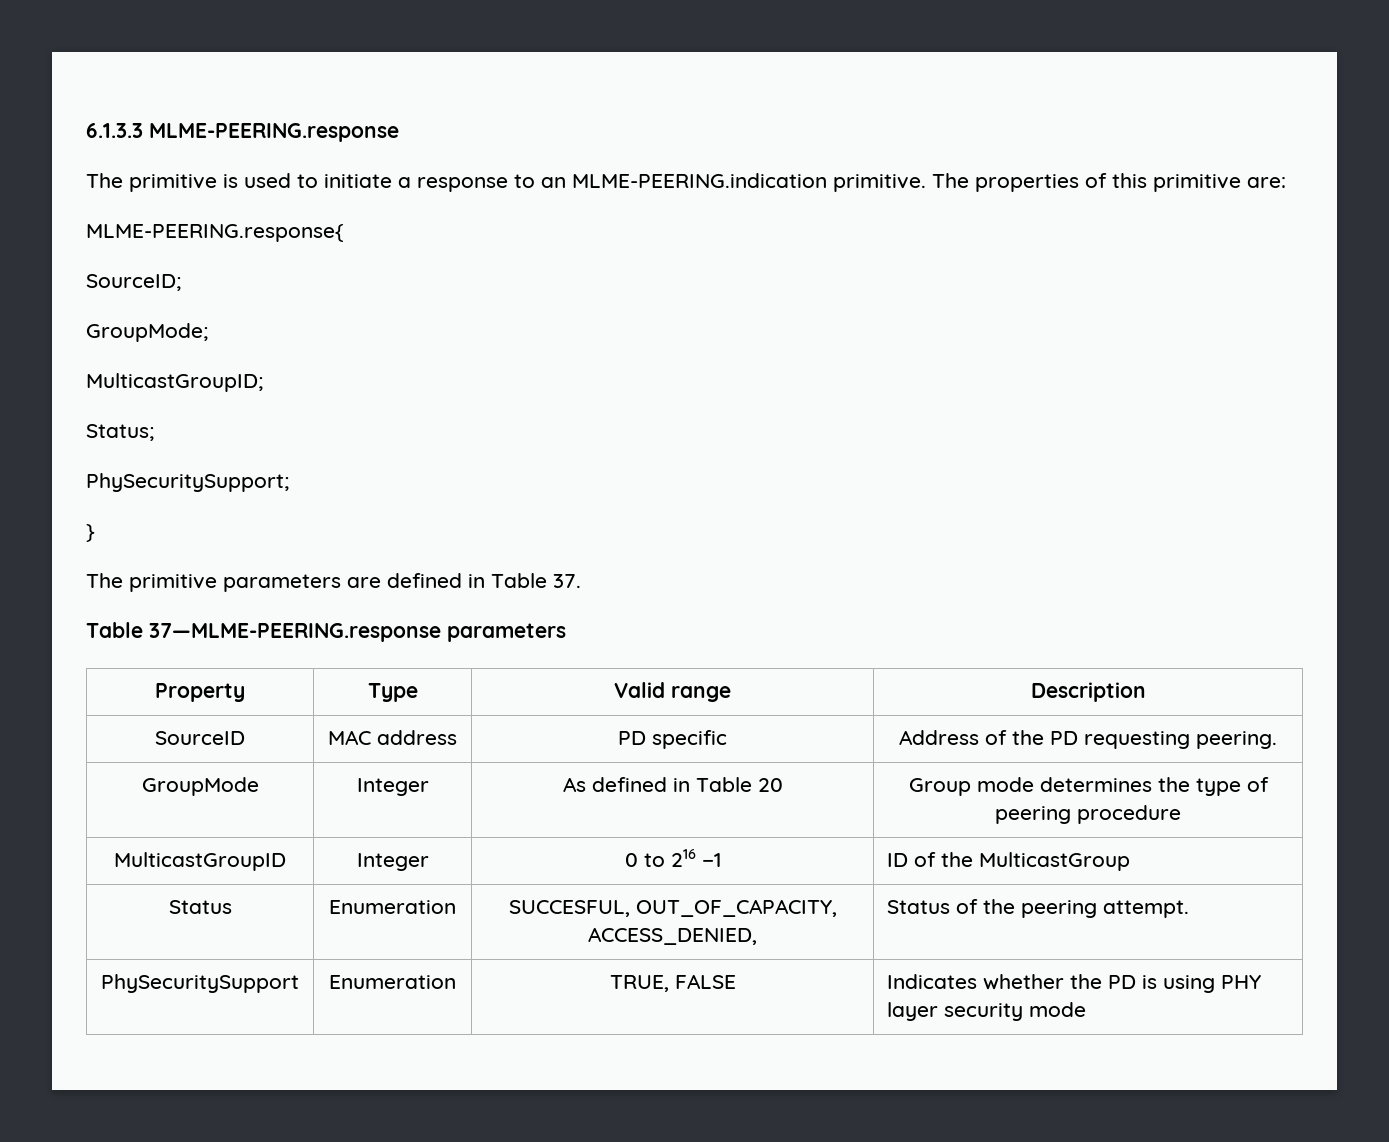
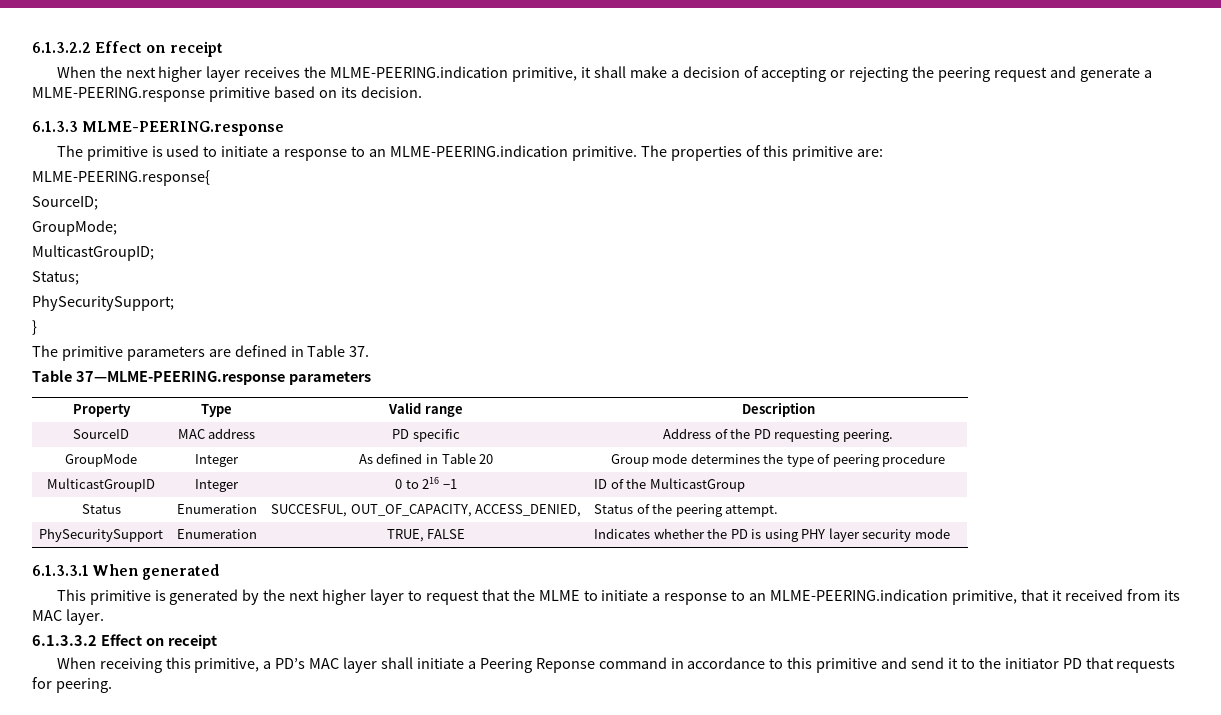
+ 6.1.3.2.2 Effect on receipt
+ When the next higher layer receives the MLME-PEERING.indication primitive, it shall make a decision of accepting or rejecting the peering request and generate a MLME-PEERING.response primitive based on its decision.
+ 6.1.3.3.1 When generated
+ This primitive is generated by the next higher layer to request that the MLME to initiate a response to an MLME-PEERING.indication primitive, that it received from its MAC layer.
+ 6.1.3.3.2 Effect on receipt
+ When receiving this primitive, a PD’s MAC layer shall initiate a Peering Reponse command in accordance to this primitive and send it to the initiator PD that requests for peering.

